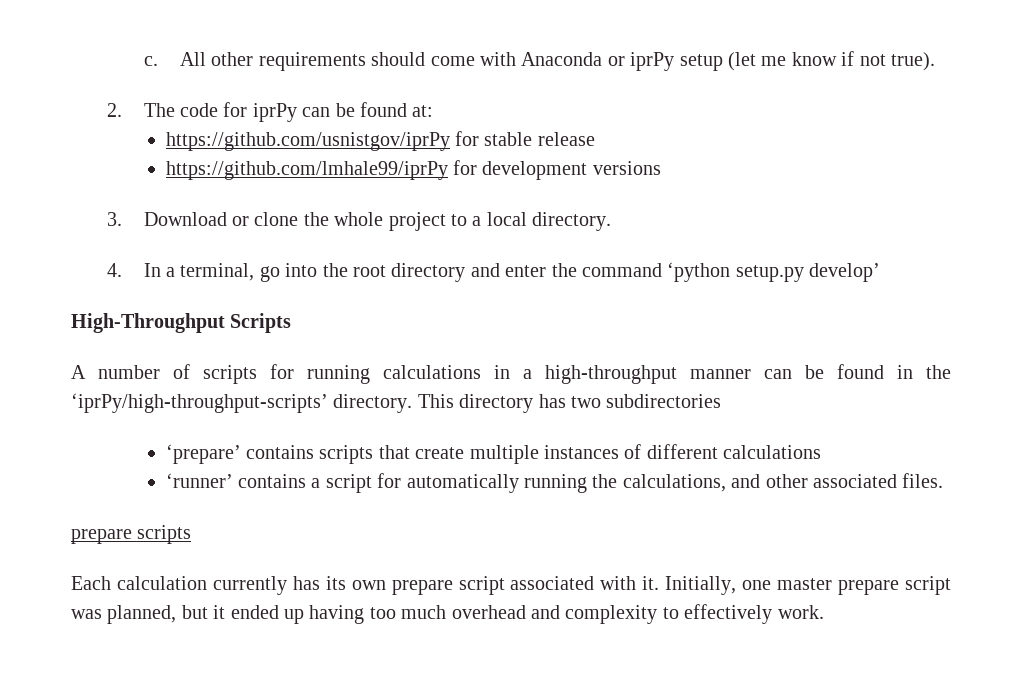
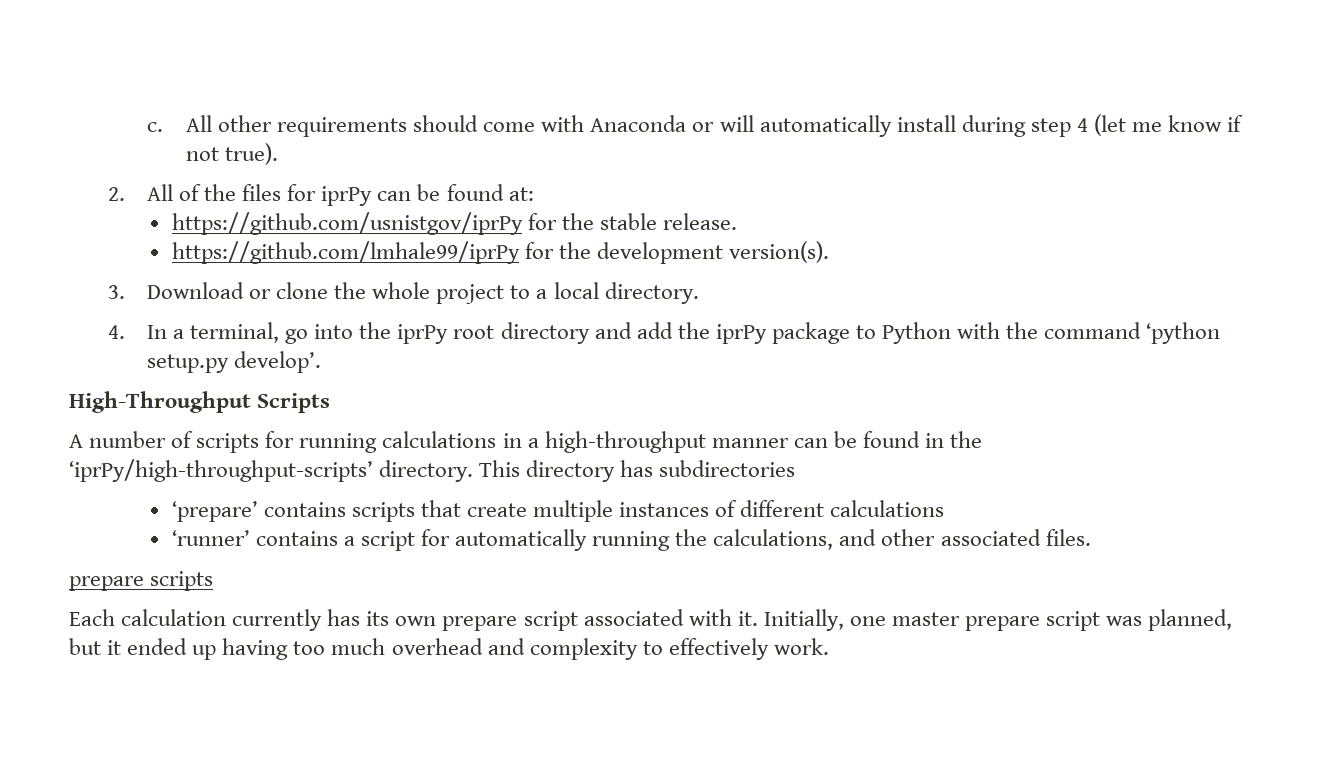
- All other requirements should come with Anaconda or iprPy setup (let me know if not true).
+ All other requirements should come with Anaconda or will automatically install during step 4 (let me know if not true).
- 2. The code for iprPy can be found at:
+ 2. All of the files for iprPy can be found at:
- https://github.com/usnistgov/iprPy for stable release
+ https://github.com/usnistgov/iprPy for the stable release.
- https://github.com/lmhale99/iprPy for development versions
+ https://github.com/lmhale99/iprPy for the development version(s).
- 4. In a terminal, go into the root directory and enter the command ‘python setup.py develop’
+ 4. In a terminal, go into the iprPy root directory and add the iprPy package to Python with the command ‘python setup.py develop’.
- This directory has two subdirectories
+ This directory has subdirectories

